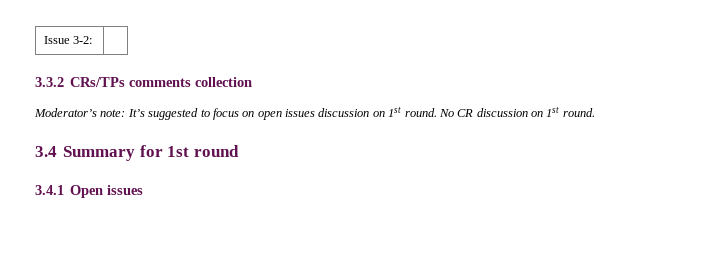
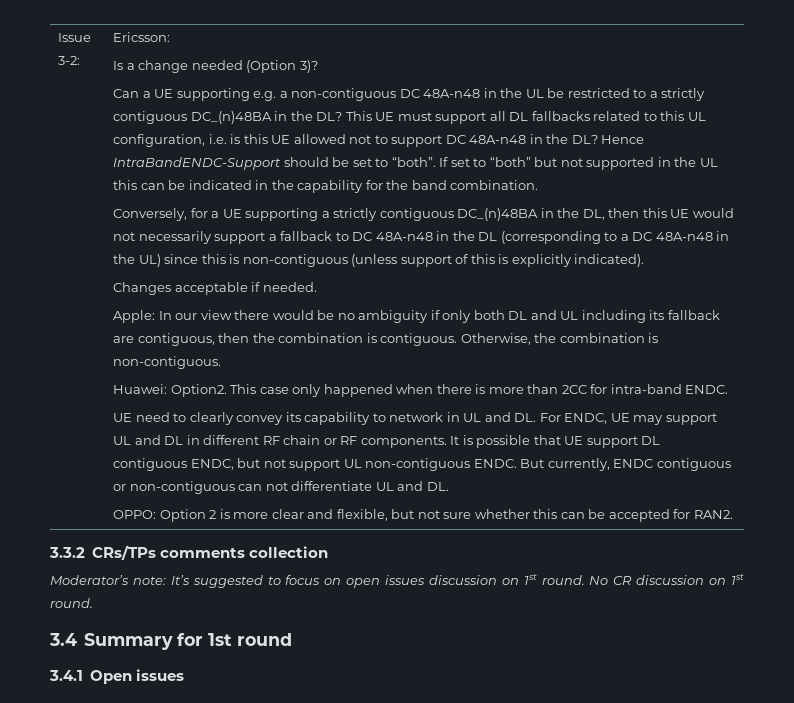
+ Ericsson:
+ Is a change needed (Option 3)?
+ Can a UE supporting e.g. a non-contiguous DC 48A-n48 in the UL be restricted to a strictly contiguous DC_(n)48BA in the DL? This UE must support all DL fallbacks related to this UL configuration, i.e. is this UE allowed not to support DC 48A-n48 in the DL? Hence IntraBandENDC-Support should be set to “both”. If set to “both” but not supported in the UL this can be indicated in the capability for the band combination.
+ Conversely, for a UE supporting a strictly contiguous DC_(n)48BA in the DL, then this UE would not necessarily support a fallback to DC 48A-n48 in the DL (corresponding to a DC 48A-n48 in the UL) since this is non-contiguous (unless support of this is explicitly indicated).
+ Changes acceptable if needed.
+ Apple: In our view there would be no ambiguity if only both DL and UL including its fallback are contiguous, then the combination is contiguous. Otherwise, the combination is non-contiguous.
+ Huawei: Option2. This case only happened when there is more than 2CC for intra-band ENDC.
+ UE need to clearly convey its capability to network in UL and DL. For ENDC, UE may support UL and DL in different RF chain or RF components. It is possible that UE support DL contiguous ENDC, but not support UL non-contiguous ENDC. But currently, ENDC contiguous or non-contiguous can not differentiate UL and DL.
+ OPPO: Option 2 is more clear and flexible, but not sure whether this can be accepted for RAN2.

